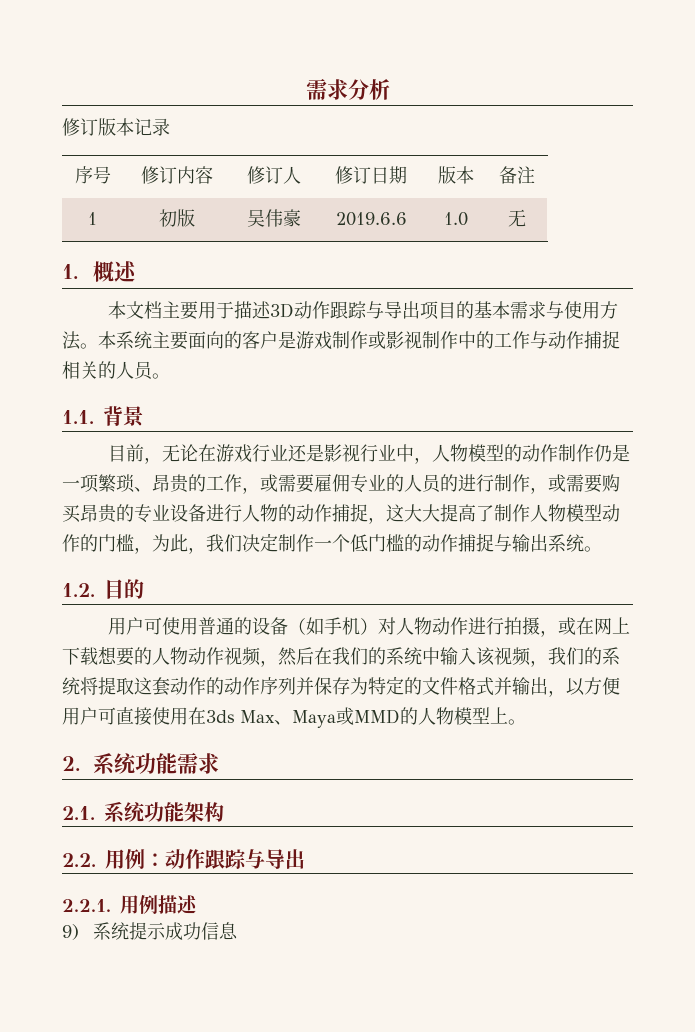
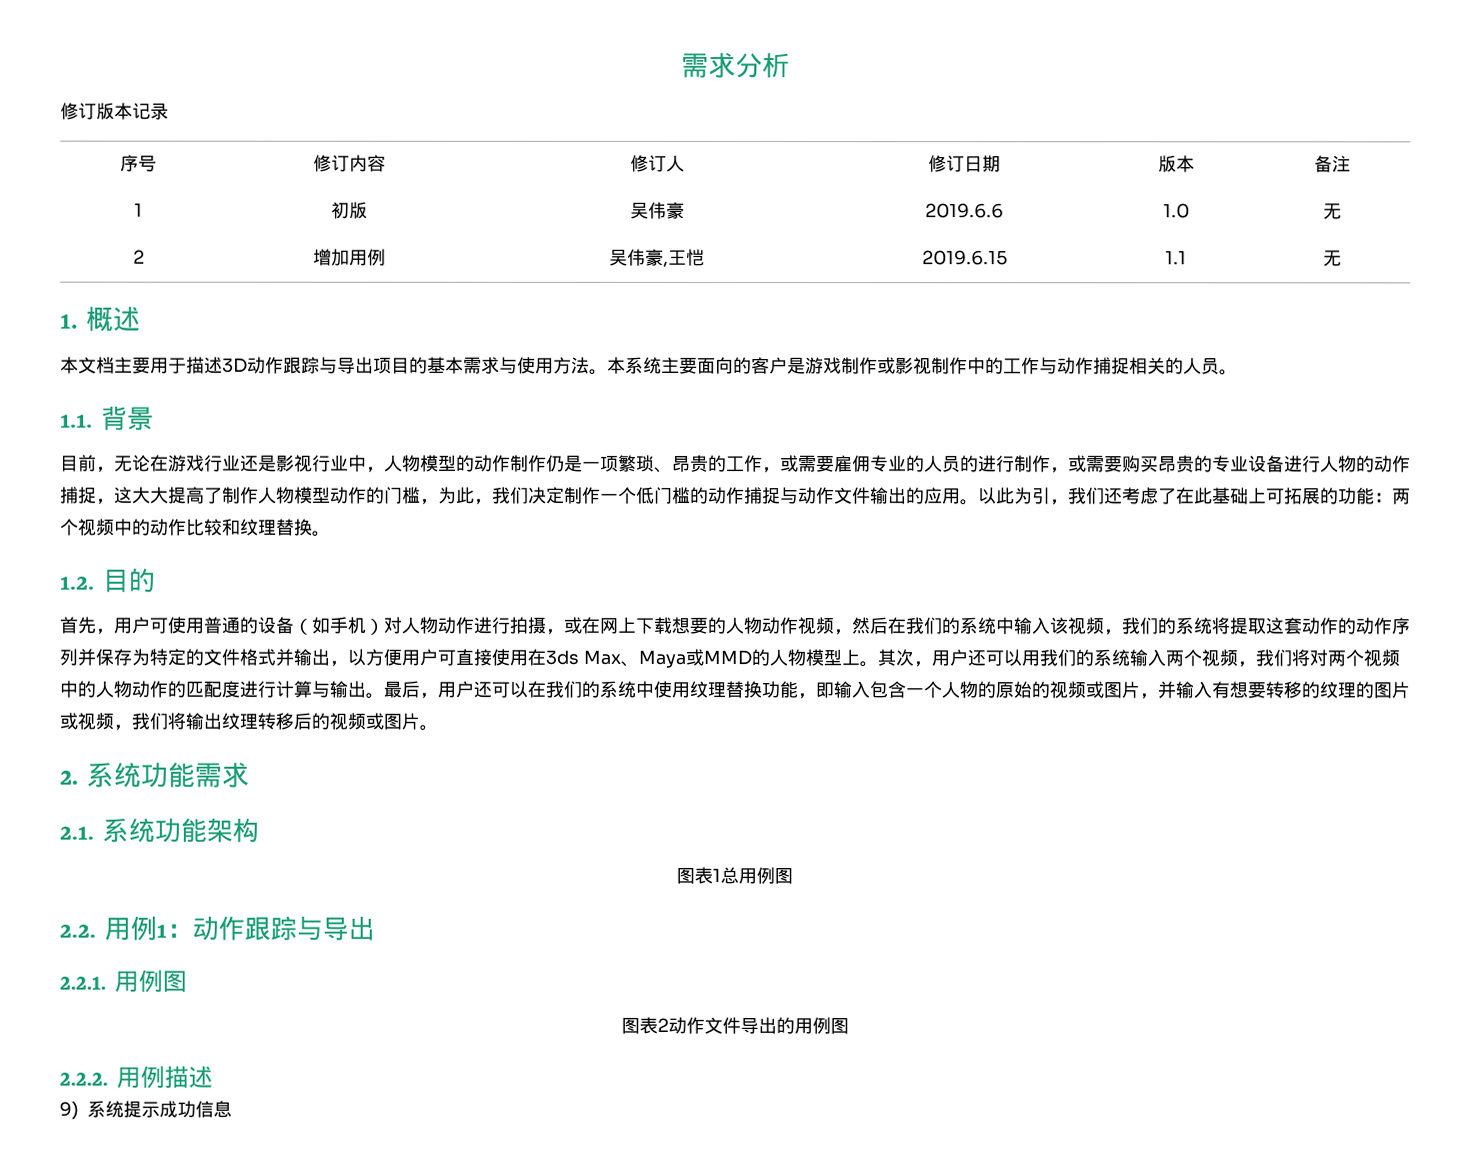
+ 2 | 增加用例 | 吴伟豪,王恺 | 2019.6.15 | 1.1 | 无
- 目前，无论在游戏行业还是影视行业中，人物模型的动作制作仍是一项繁琐、昂贵的工作，或需要雇佣专业的人员的进行制作，或需要购买昂贵的专业设备进行人物的动作捕捉，这大大提高了制作人物模型动作的门槛，为此，我们决定制作一个低门槛的动作捕捉与输出系统。
+ 目前，无论在游戏行业还是影视行业中，人物模型的动作制作仍是一项繁琐、昂贵的工作，或需要雇佣专业的人员的进行制作，或需要购买昂贵的专业设备进行人物的动作捕捉，这大大提高了制作人物模型动作的门槛，为此，我们决定制作一个低门槛的动作捕捉与动作文件输出的应用。以此为引，我们还考虑了在此基础上可拓展的功能：两个视频中的动作比较和纹理替换。
- 用户可使用普通的设备（如手机）对人物动作进行拍摄，或在网上下载想要的人物动作视频，然后在我们的系统中输入该视频，我们的系统将提取这套动作的动作序列并保存为特定的文件格式并输出，以方便用户可直接使用在3ds Max、Maya或MMD的人物模型上。
+ 首先，用户可使用普通的设备（如手机）对人物动作进行拍摄，或在网上下载想要的人物动作视频，然后在我们的系统中输入该视频，我们的系统将提取这套动作的动作序列并保存为特定的文件格式并输出，以方便用户可直接使用在3ds Max、Maya或MMD的人物模型上。其次，用户还可以用我们的系统输入两个视频，我们将对两个视频中的人物动作的匹配度进行计算与输出。最后，用户还可以在我们的系统中使用纹理替换功能，即输入包含一个人物的原始的视频或图片，并输入有想要转移的纹理的图片或视频，我们将输出纹理转移后的视频或图片。
+ 图表1总用例图
- 2.2.用例：动作跟踪与导出
+ 2.2.用例1：动作跟踪与导出
- 2.2.1.用例描述
+ 2.2.1.用例图
+ 图表2动作文件导出的用例图
+ 2.2.2.用例描述

